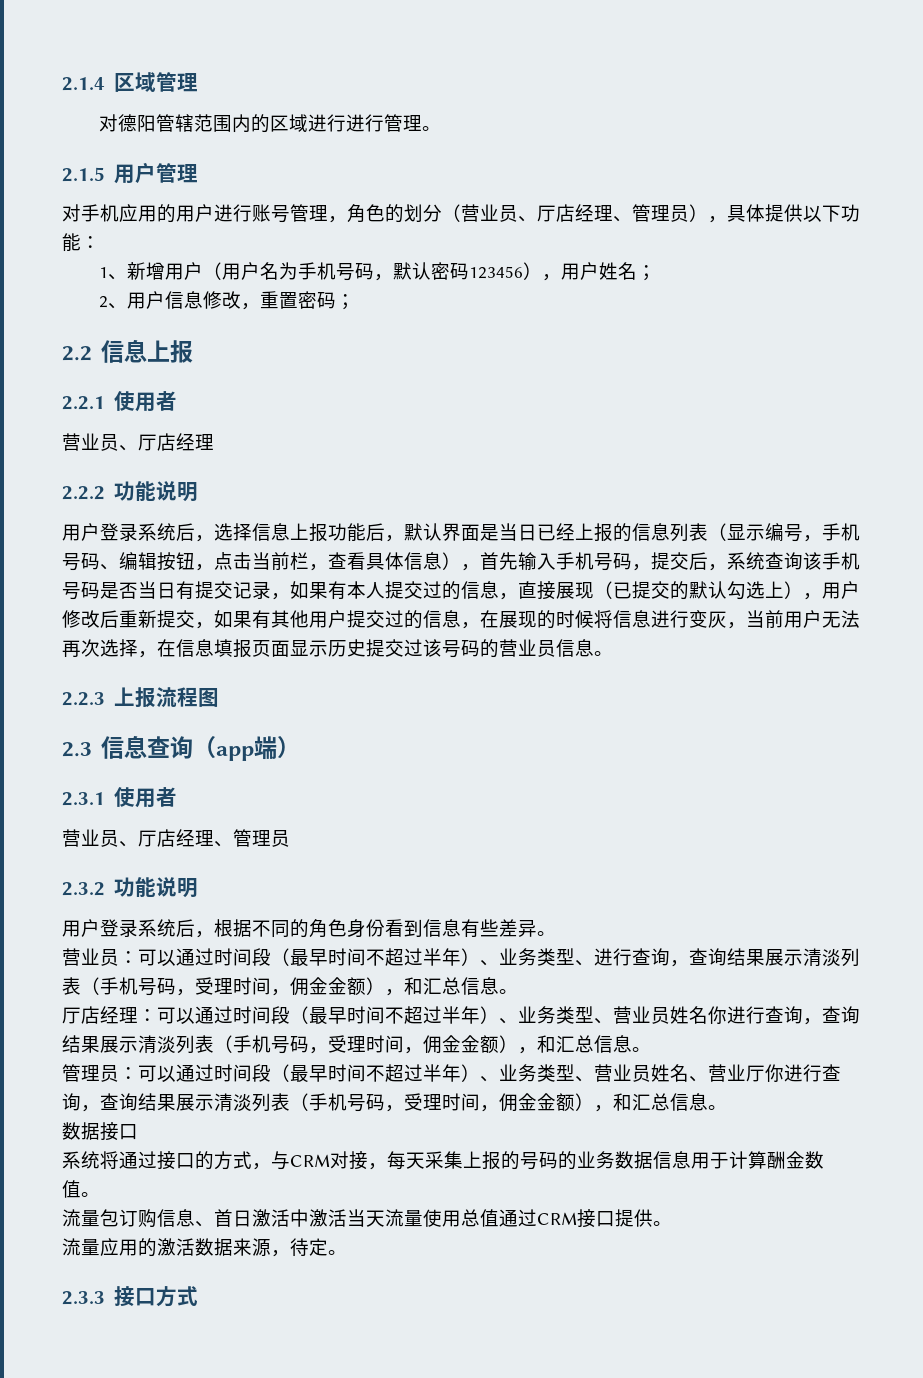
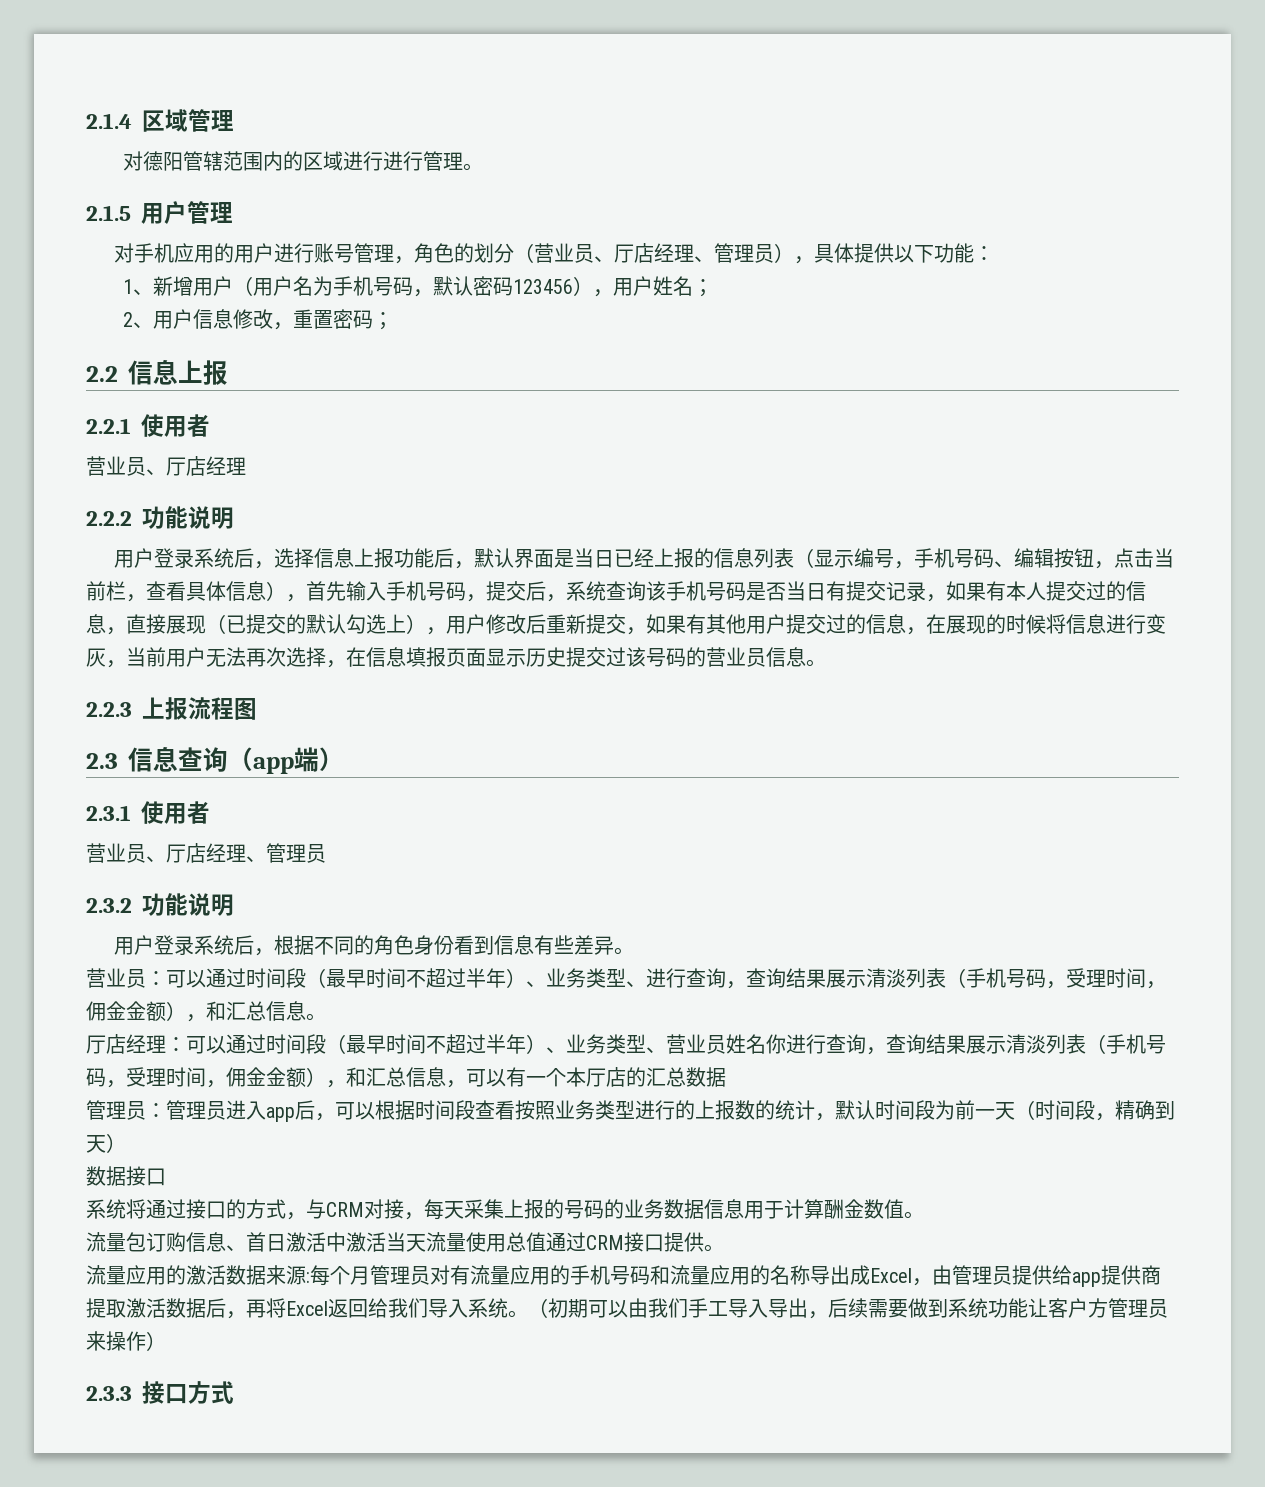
- 厅店经理：可以通过时间段（最早时间不超过半年）、业务类型、营业员姓名你进行查询，查询结果展示清淡列表（手机号码，受理时间，佣金金额），和汇总信息。
- 管理员：可以通过时间段（最早时间不超过半年）、业务类型、营业员姓名、营业厅你进行查询，查询结果展示清淡列表（手机号码，受理时间，佣金金额），和汇总信息。
+ 厅店经理：可以通过时间段（最早时间不超过半年）、业务类型、营业员姓名你进行查询，查询结果展示清淡列表（手机号码，受理时间，佣金金额），和汇总信息，可以有一个本厅店的汇总数据
+ 管理员：管理员进入app后，可以根据时间段查看按照业务类型进行的上报数的统计，默认时间段为前一天（时间段，精确到天）
- 流量应用的激活数据来源，待定。
+ 流量应用的激活数据来源:每个月管理员对有流量应用的手机号码和流量应用的名称导出成Excel，由管理员提供给app提供商提取激活数据后，再将Excel返回给我们导入系统。（初期可以由我们手工导入导出，后续需要做到系统功能让客户方管理员来操作）

